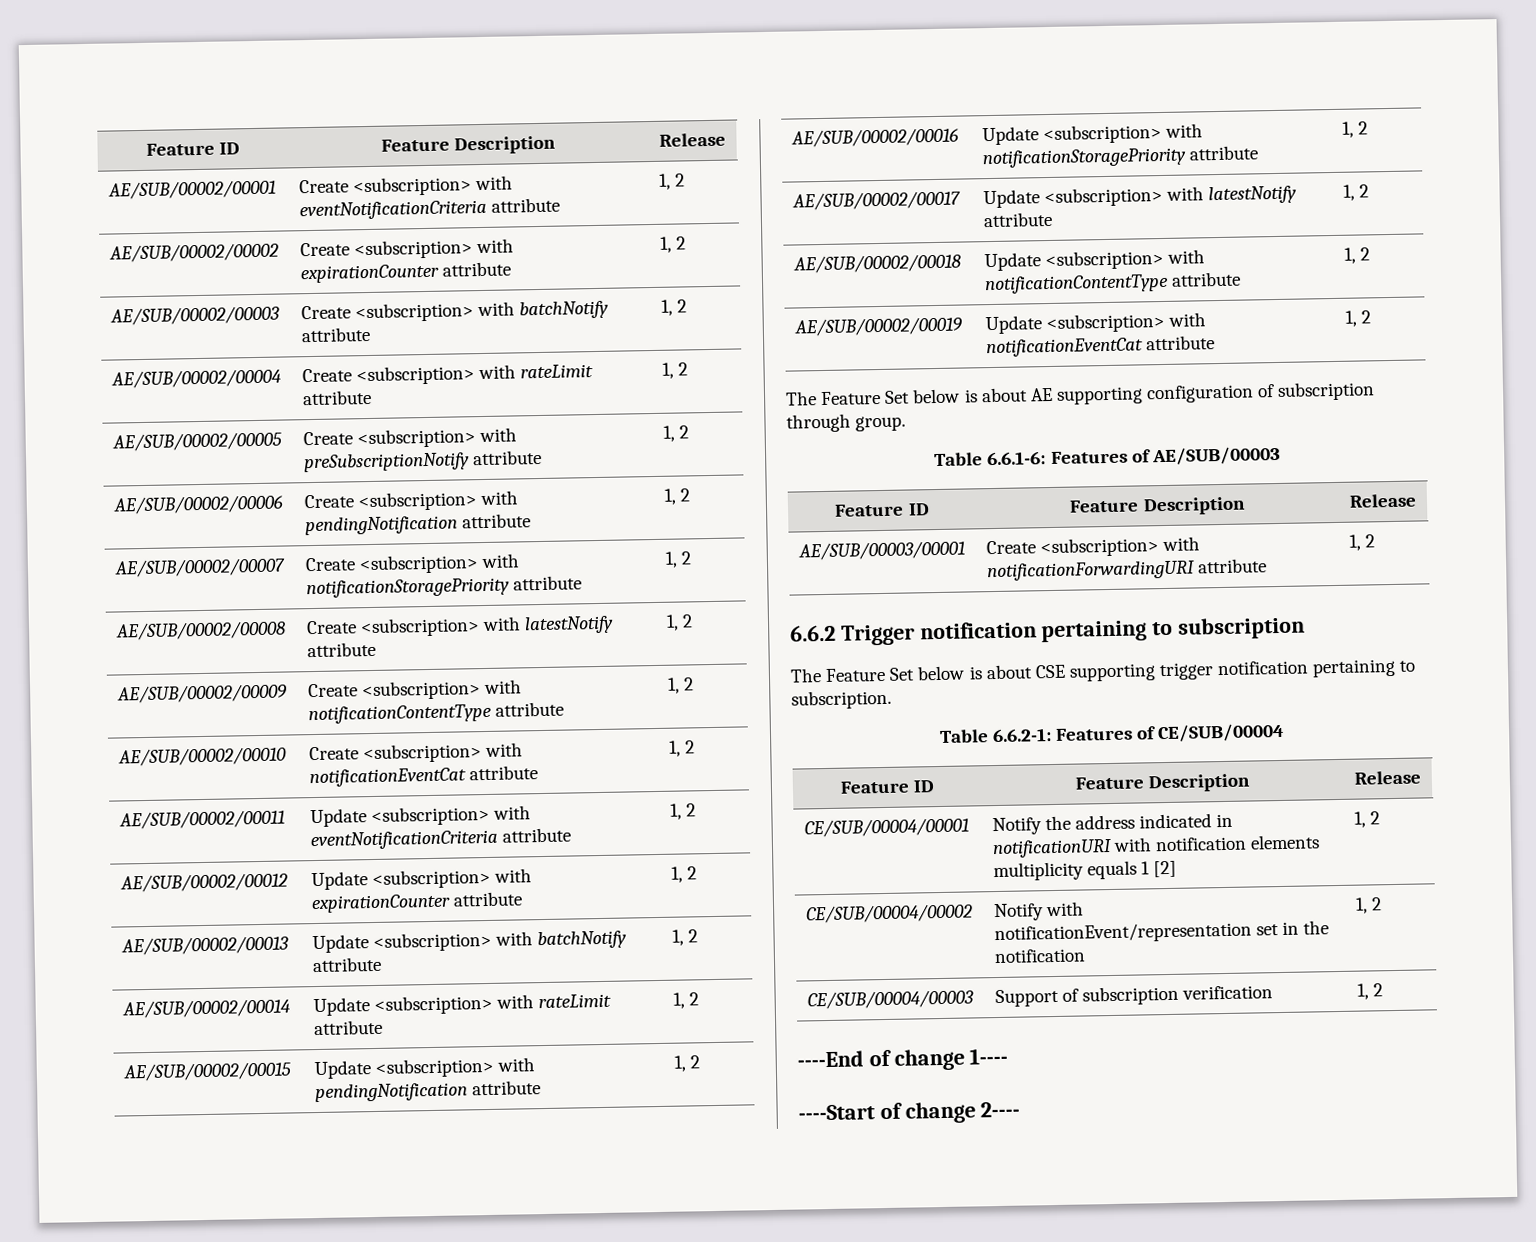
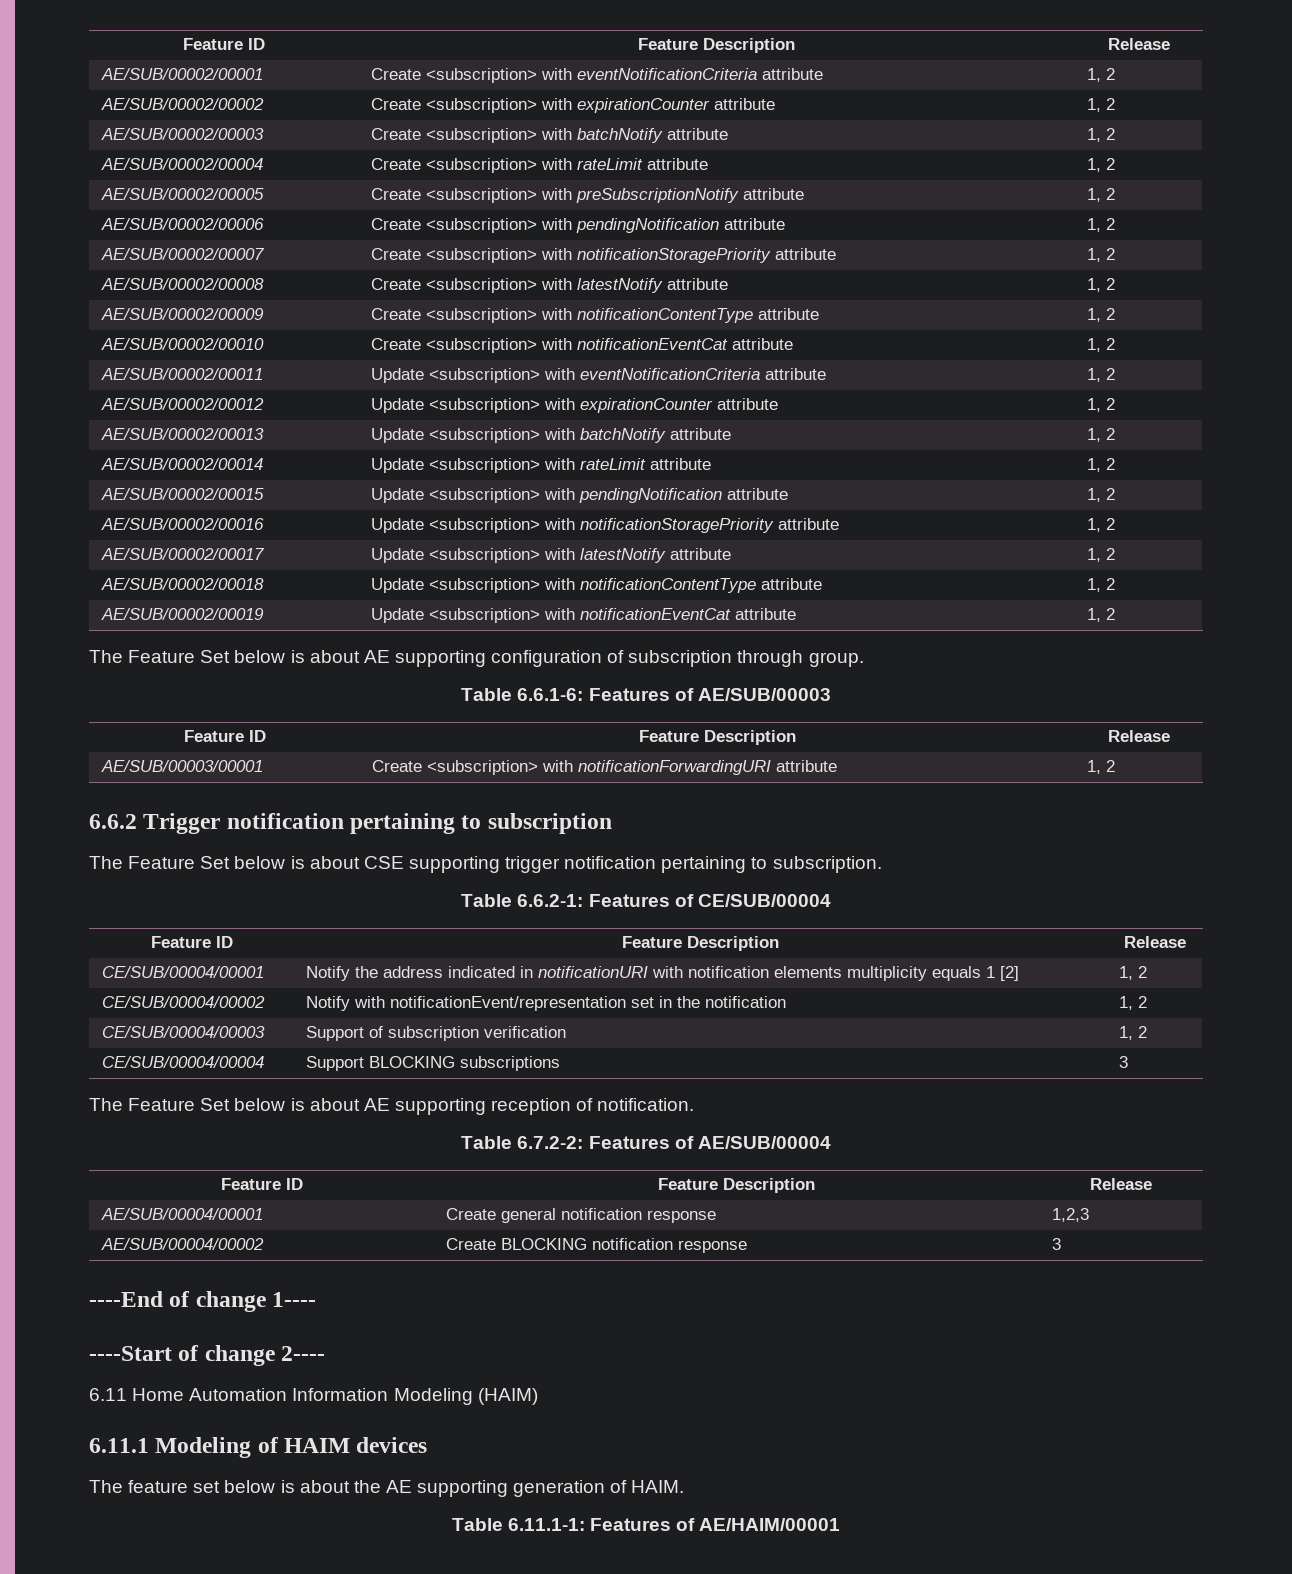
+ CE/SUB/00004/00004 | Support BLOCKING subscriptions | 3
+ The Feature Set below is about AE supporting reception of notification.
+ Table 6.7.2-2: Features of AE/SUB/00004
+ Feature ID | Feature Description | Release
+ AE/SUB/00004/00001 | Create general notification response | 1,2,3
+ AE/SUB/00004/00002 | Create BLOCKING notification response | 3
+ 6.11 Home Automation Information Modeling (HAIM)
+ 6.11.1 Modeling of HAIM devices
+ The feature set below is about the AE supporting generation of HAIM.
+ Table 6.11.1-1: Features of AE/HAIM/00001

